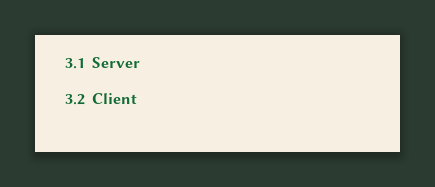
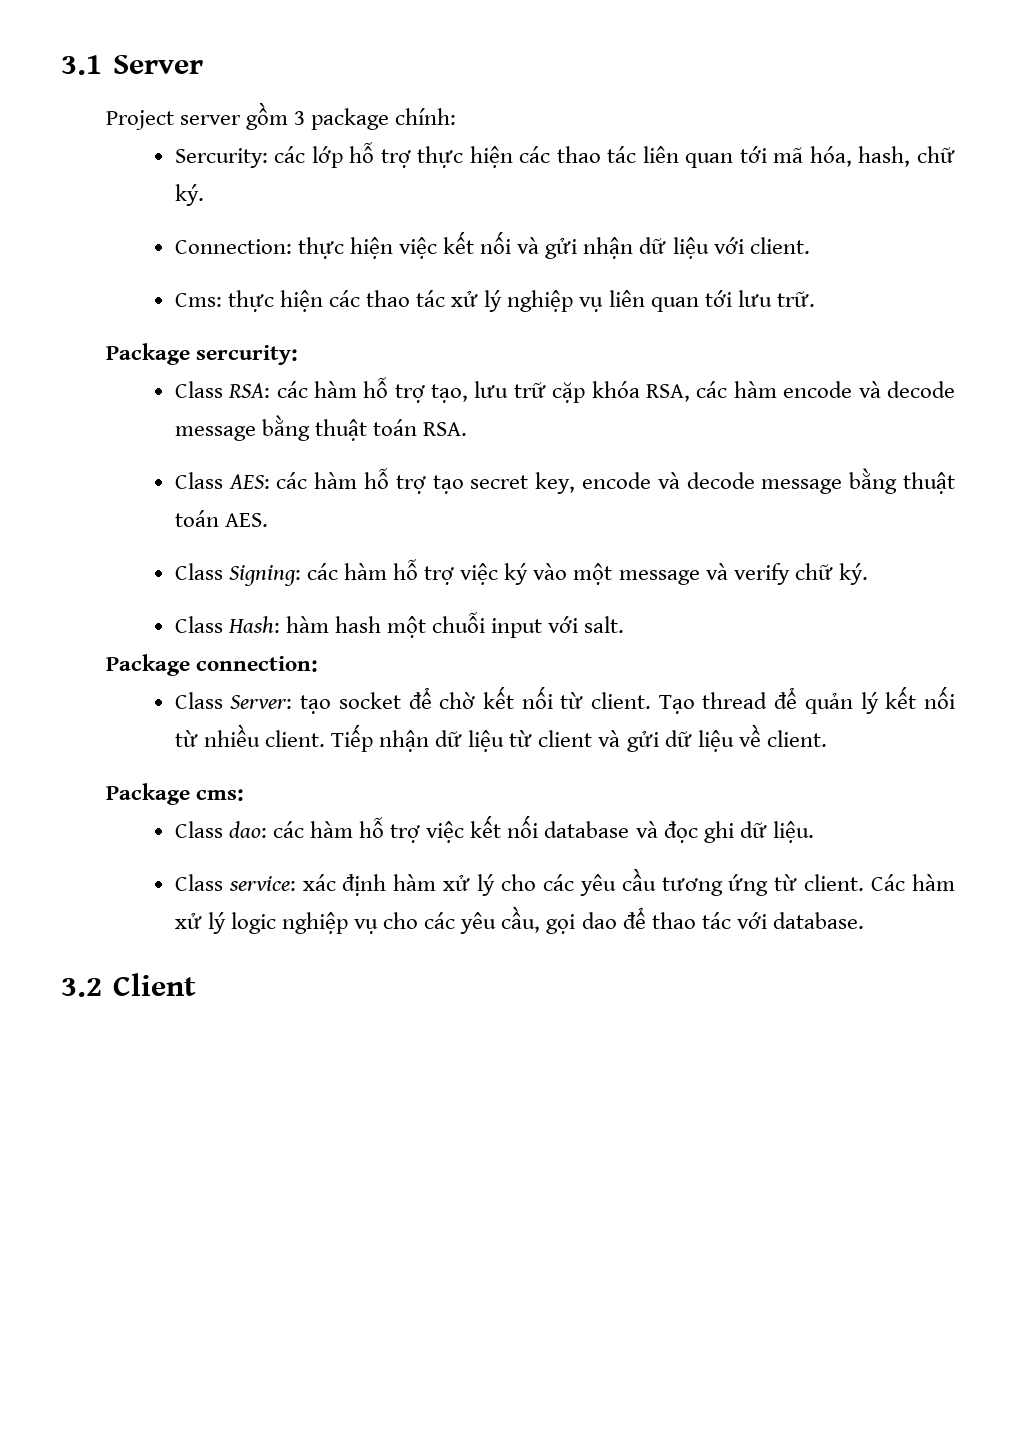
+ Project server gồm 3 package chính:
+ Sercurity: các lớp hỗ trợ thực hiện các thao tác liên quan tới mã hóa, hash, chữ ký.
+ Connection: thực hiện việc kết nối và gửi nhận dữ liệu với client.
+ Cms: thực hiện các thao tác xử lý nghiệp vụ liên quan tới lưu trữ.
+ Package sercurity:
+ Class RSA: các hàm hỗ trợ tạo, lưu trữ cặp khóa RSA, các hàm encode và decode message bằng thuật toán RSA.
+ Class AES: các hàm hỗ trợ tạo secret key, encode và decode message bằng thuật toán AES.
+ Class Signing: các hàm hỗ trợ việc ký vào một message và verify chữ ký.
+ Class Hash: hàm hash một chuỗi input với salt.
+ Package connection:
+ Class Server: tạo socket để chờ kết nối từ client. Tạo thread để quản lý kết nối từ nhiều client. Tiếp nhận dữ liệu từ client và gửi dữ liệu về client.
+ Package cms:
+ Class dao: các hàm hỗ trợ việc kết nối database và đọc ghi dữ liệu.
+ Class service: xác định hàm xử lý cho các yêu cầu tương ứng từ client. Các hàm xử lý logic nghiệp vụ cho các yêu cầu, gọi dao để thao tác với database.

